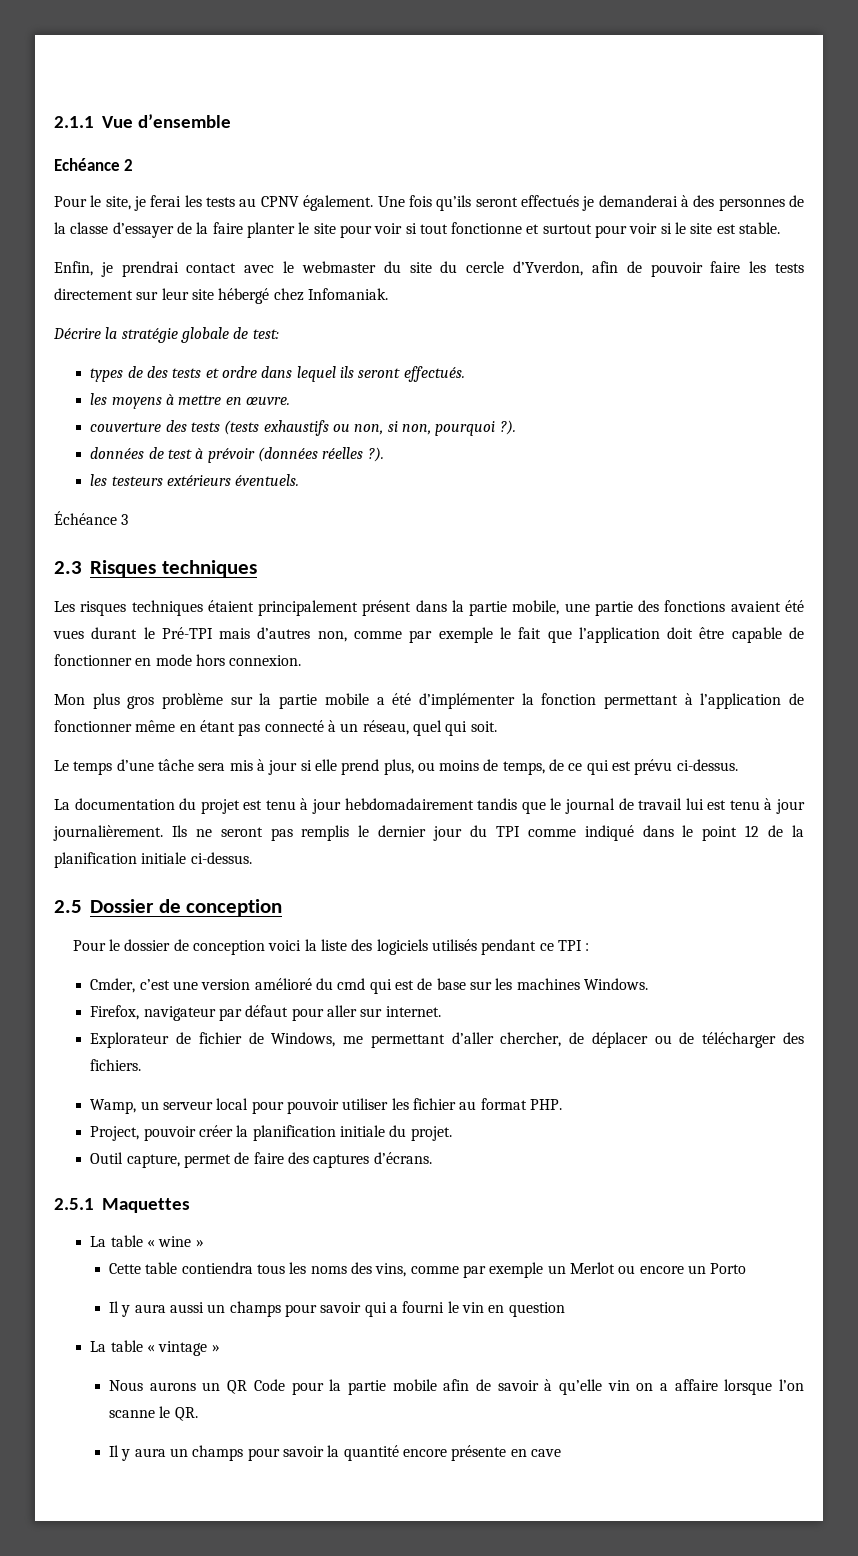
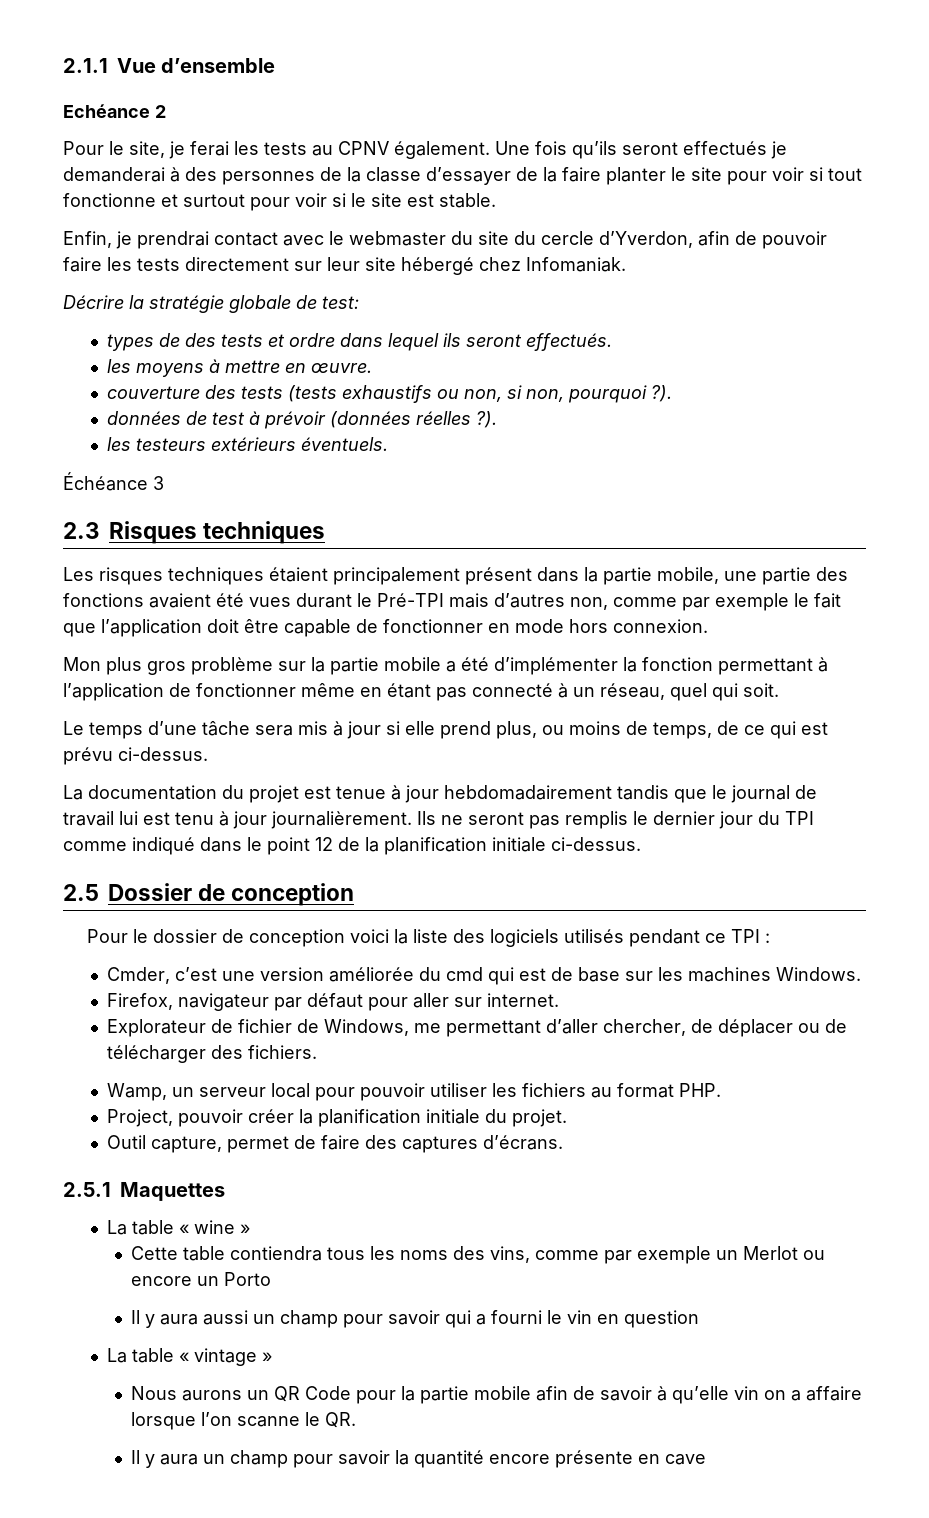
- La documentation du projet est tenu à jour hebdomadairement tandis que le journal de travail lui est tenu à jour journalièrement.
+ La documentation du projet est tenue à jour hebdomadairement tandis que le journal de travail lui est tenu à jour journalièrement.
- Cmder, c’est une version amélioré du cmd qui est de base sur les machines Windows.
+ Cmder, c’est une version améliorée du cmd qui est de base sur les machines Windows.
- Wamp, un serveur local pour pouvoir utiliser les fichier au format PHP.
+ Wamp, un serveur local pour pouvoir utiliser les fichiers au format PHP.
- Il y aura aussi un champs pour savoir qui a fourni le vin en question
+ Il y aura aussi un champ pour savoir qui a fourni le vin en question
- Il y aura un champs pour savoir la quantité encore présente en cave
+ Il y aura un champ pour savoir la quantité encore présente en cave

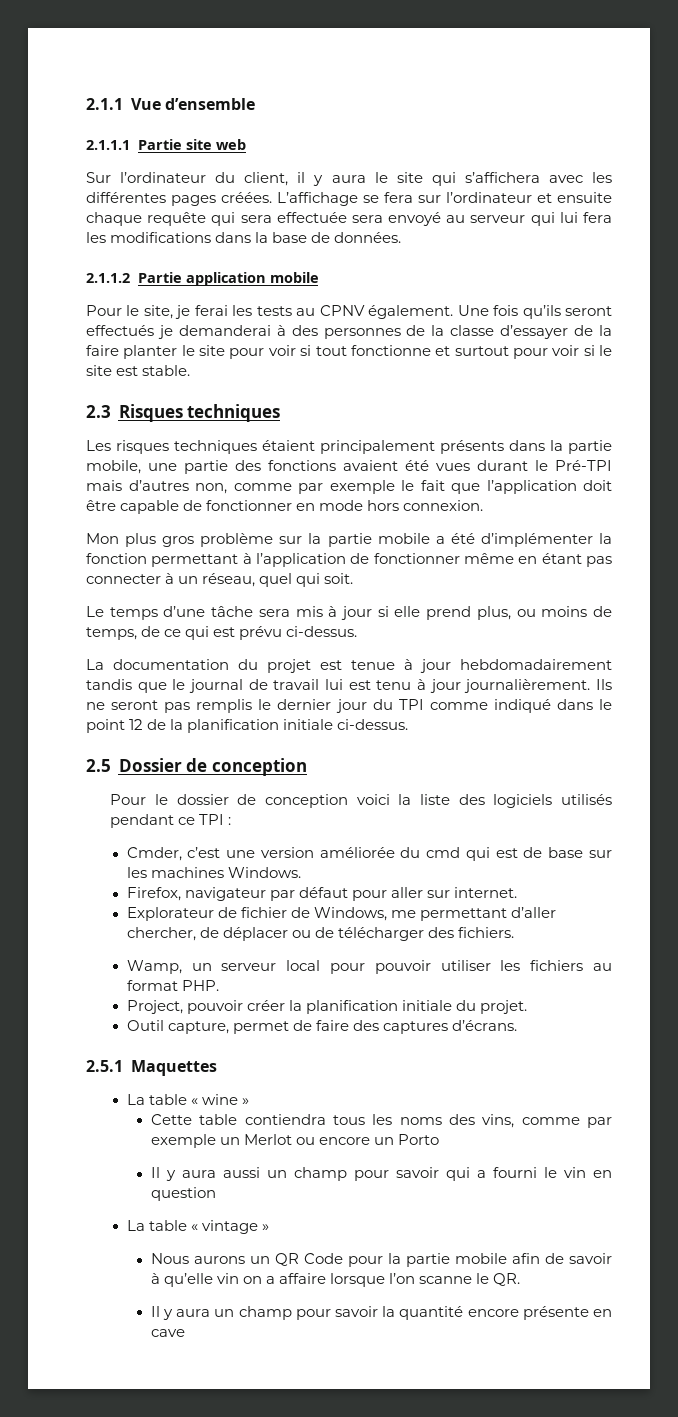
- Echéance 2
+ 2.1.1.1 Partie site web
+ Sur l’ordinateur du client, il y aura le site qui s’affichera avec les différentes pages créées. L’affichage se fera sur l’ordinateur et ensuite chaque requête qui sera effectuée sera envoyé au serveur qui lui fera les modifications dans la base de données.
+ 2.1.1.2 Partie application mobile
- Enfin, je prendrai contact avec le webmaster du site du cercle d’Yverdon, afin de pouvoir faire les tests directement sur leur site hébergé chez Infomaniak.
- Décrire la stratégie globale de test:
- types de des tests et ordre dans lequel ils seront effectués.
- les moyens à mettre en œuvre.
- couverture des tests (tests exhaustifs ou non, si non, pourquoi ?).
- données de test à prévoir (données réelles ?).
- les testeurs extérieurs éventuels.
- Échéance 3
- Les risques techniques étaient principalement présent dans la partie mobile, une partie des fonctions avaient été vues durant le Pré-TPI mais d’autres non, comme par exemple le fait que l’application doit être capable de fonctionner en mode hors connexion.
+ Les risques techniques étaient principalement présents dans la partie mobile, une partie des fonctions avaient été vues durant le Pré-TPI mais d’autres non, comme par exemple le fait que l’application doit être capable de fonctionner en mode hors connexion.
- Mon plus gros problème sur la partie mobile a été d’implémenter la fonction permettant à l’application de fonctionner même en étant pas connecté à un réseau, quel qui soit.
+ Mon plus gros problème sur la partie mobile a été d’implémenter la fonction permettant à l’application de fonctionner même en étant pas connecter à un réseau, quel qui soit.

